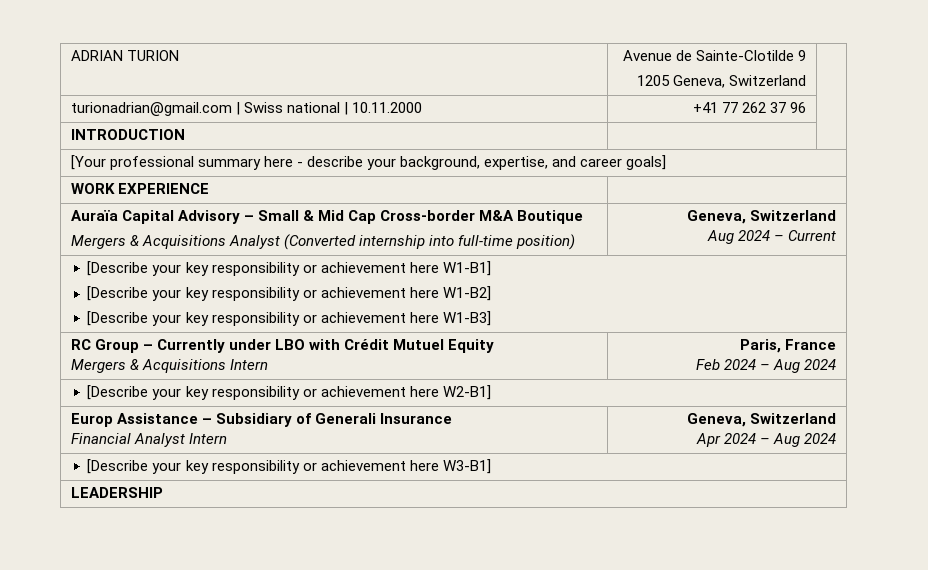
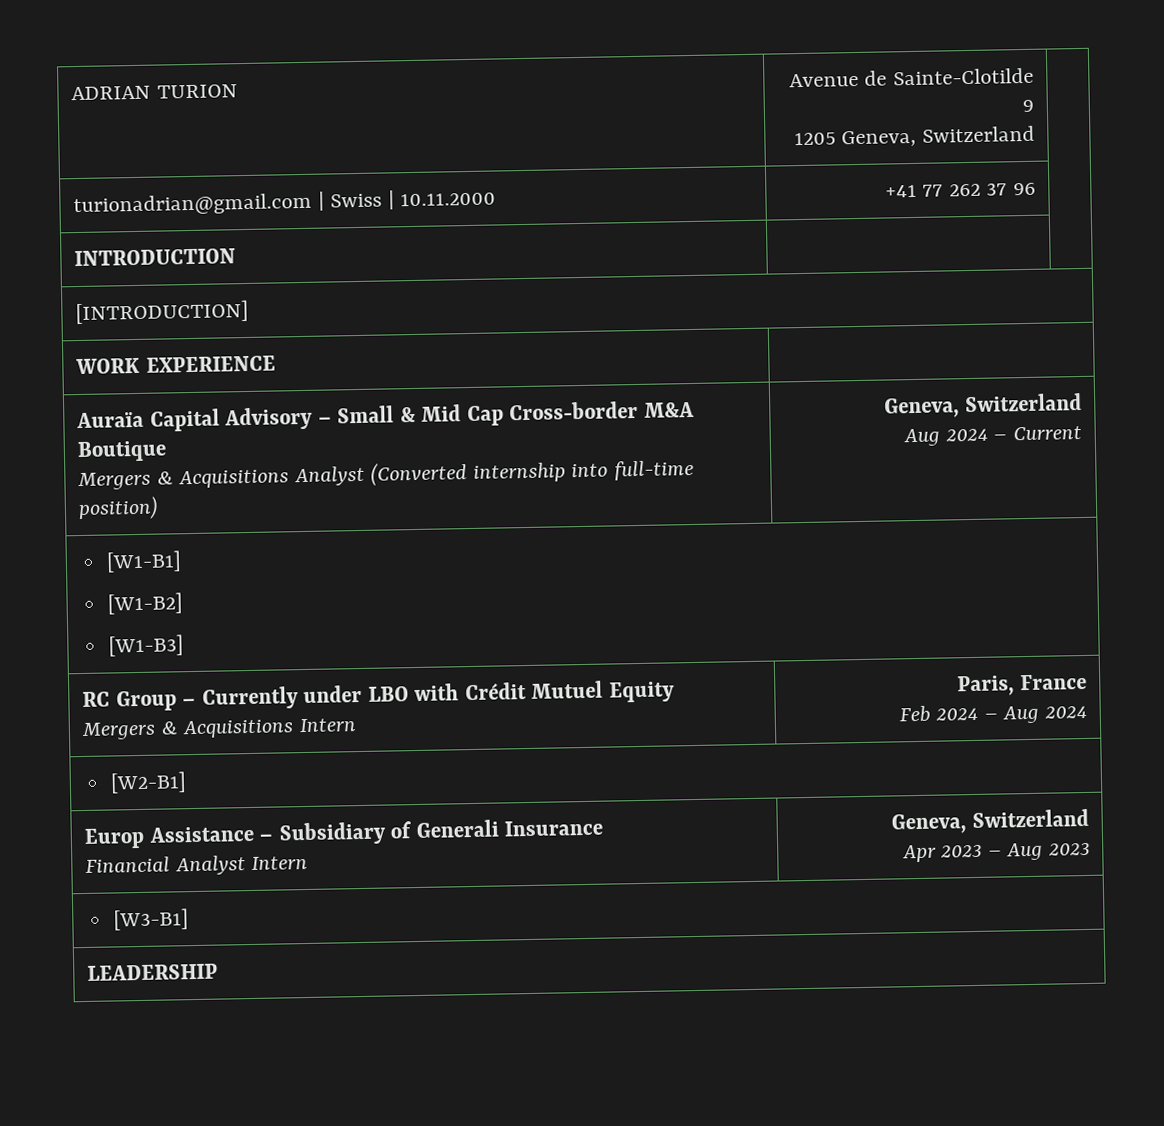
- turionadrian@gmail.com | Swiss national | 10.11.2000 | +41 77 262 37 96 |
+ turionadrian@gmail.com | Swiss | 10.11.2000 | +41 77 262 37 96 |
- [Your professional summary here - describe your background, expertise, and career goals]
+ [INTRODUCTION]
- [Describe your key responsibility or achievement here W1-B1]
- [Describe your key responsibility or achievement here W1-B2]
- [Describe your key responsibility or achievement here W1-B3]
+ [W1-B1]
+ [W1-B2]
+ [W1-B3]
- [Describe your key responsibility or achievement here W2-B1]
+ [W2-B1]
  Europ Assistance – Subsidiary of Generali Insurance
  Financial Analyst Intern | Geneva, Switzerland
- Apr 2024 – Aug 2024
- [Describe your key responsibility or achievement here W3-B1]
+ Apr 2023 – Aug 2023
+ [W3-B1]

